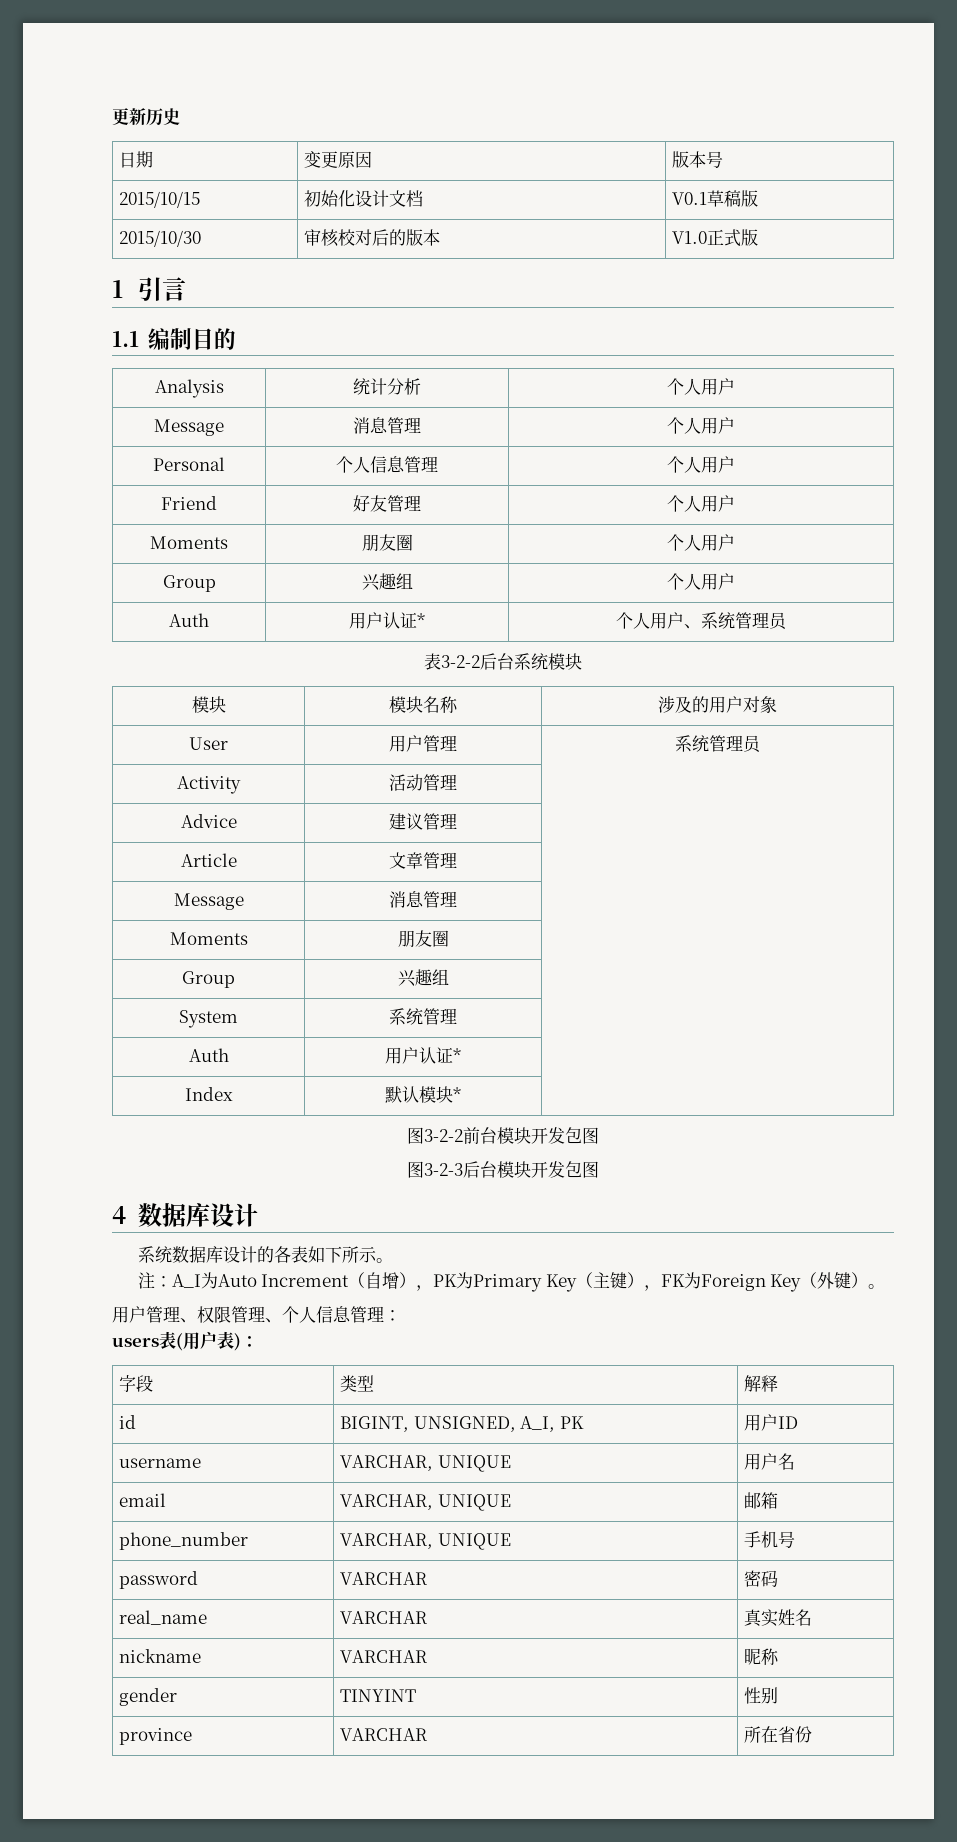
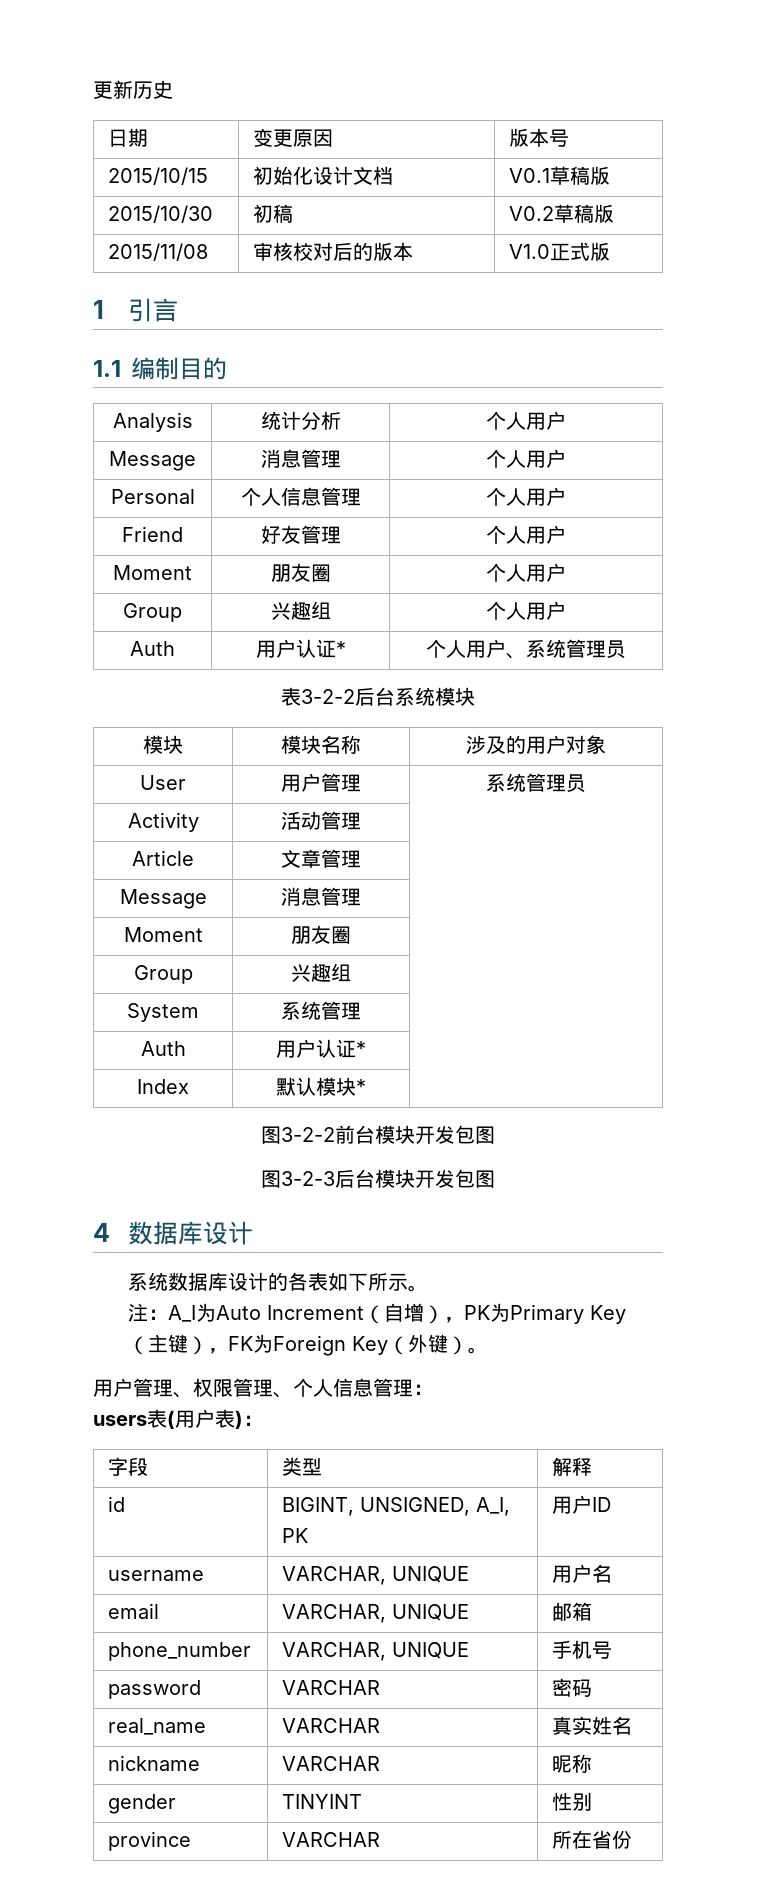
- 2015/10/30 | 审核校对后的版本 | V1.0正式版
+ 2015/10/30 | 初稿 | V0.2草稿版
+ 2015/11/08 | 审核校对后的版本 | V1.0正式版
- Moments | 朋友圈 | 个人用户
+ Moment | 朋友圈 | 个人用户
- Advice | 建议管理 |
  Article | 文章管理 |
  Message | 消息管理 |
- Moments | 朋友圈 |
+ Moment | 朋友圈 |

